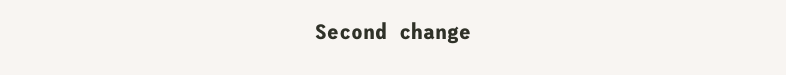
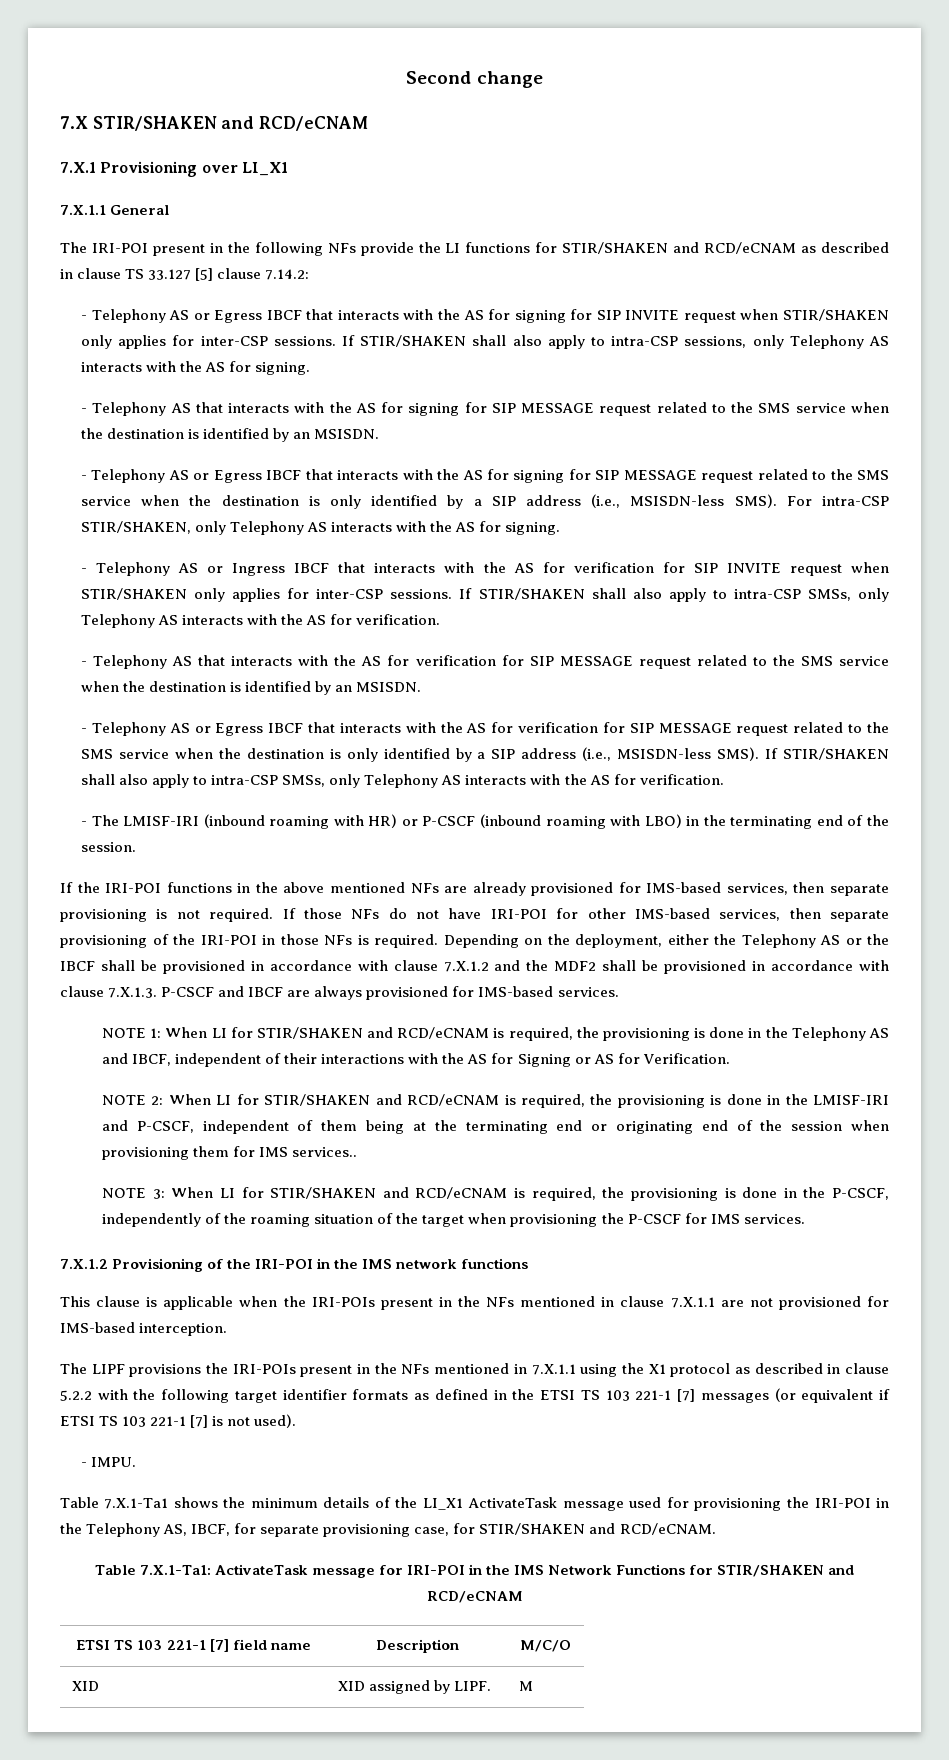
+ 7.X STIR/SHAKEN and RCD/eCNAM
+ 7.X.1 Provisioning over LI_X1
+ 7.X.1.1 General
+ The IRI-POI present in the following NFs provide the LI functions for STIR/SHAKEN and RCD/eCNAM as described in clause TS 33.127 [5] clause 7.14.2:
+ - Telephony AS or Egress IBCF that interacts with the AS for signing for SIP INVITE request when STIR/SHAKEN only applies for inter-CSP sessions. If STIR/SHAKEN shall also apply to intra-CSP sessions, only Telephony AS interacts with the AS for signing.
+ - Telephony AS that interacts with the AS for signing for SIP MESSAGE request related to the SMS service when the destination is identified by an MSISDN.
+ - Telephony AS or Egress IBCF that interacts with the AS for signing for SIP MESSAGE request related to the SMS service when the destination is only identified by a SIP address (i.e., MSISDN-less SMS). For intra-CSP STIR/SHAKEN, only Telephony AS interacts with the AS for signing.
+ - Telephony AS or Ingress IBCF that interacts with the AS for verification for SIP INVITE request when STIR/SHAKEN only applies for inter-CSP sessions. If STIR/SHAKEN shall also apply to intra-CSP SMSs, only Telephony AS interacts with the AS for verification.
+ - Telephony AS that interacts with the AS for verification for SIP MESSAGE request related to the SMS service when the destination is identified by an MSISDN.
+ - Telephony AS or Egress IBCF that interacts with the AS for verification for SIP MESSAGE request related to the SMS service when the destination is only identified by a SIP address (i.e., MSISDN-less SMS). If STIR/SHAKEN shall also apply to intra-CSP SMSs, only Telephony AS interacts with the AS for verification.
+ - The LMISF-IRI (inbound roaming with HR) or P-CSCF (inbound roaming with LBO) in the terminating end of the session.
+ If the IRI-POI functions in the above mentioned NFs are already provisioned for IMS-based services, then separate provisioning is not required. If those NFs do not have IRI-POI for other IMS-based services, then separate provisioning of the IRI-POI in those NFs is required. Depending on the deployment, either the Telephony AS or the IBCF shall be provisioned in accordance with clause 7.X.1.2 and the MDF2 shall be provisioned in accordance with clause 7.X.1.3. P-CSCF and IBCF are always provisioned for IMS-based services.
+ NOTE 1: When LI for STIR/SHAKEN and RCD/eCNAM is required, the provisioning is done in the Telephony AS and IBCF, independent of their interactions with the AS for Signing or AS for Verification.
+ NOTE 2: When LI for STIR/SHAKEN and RCD/eCNAM is required, the provisioning is done in the LMISF-IRI and P-CSCF, independent of them being at the terminating end or originating end of the session when provisioning them for IMS services..
+ NOTE 3: When LI for STIR/SHAKEN and RCD/eCNAM is required, the provisioning is done in the P-CSCF, independently of the roaming situation of the target when provisioning the P-CSCF for IMS services.
+ 7.X.1.2 Provisioning of the IRI-POI in the IMS network functions
+ This clause is applicable when the IRI-POIs present in the NFs mentioned in clause 7.X.1.1 are not provisioned for IMS-based interception.
+ The LIPF provisions the IRI-POIs present in the NFs mentioned in 7.X.1.1 using the X1 protocol as described in clause 5.2.2 with the following target identifier formats as defined in the ETSI TS 103 221-1 [7] messages (or equivalent if ETSI TS 103 221-1 [7] is not used).
+ - IMPU.
+ Table 7.X.1-Ta1 shows the minimum details of the LI_X1 ActivateTask message used for provisioning the IRI-POI in the Telephony AS, IBCF, for separate provisioning case, for STIR/SHAKEN and RCD/eCNAM.
+ Table 7.X.1-Ta1: ActivateTask message for IRI-POI in the IMS Network Functions for STIR/SHAKEN and RCD/eCNAM
+ ETSI TS 103 221-1 [7] field name | Description | M/C/O
+ XID | XID assigned by LIPF. | M

